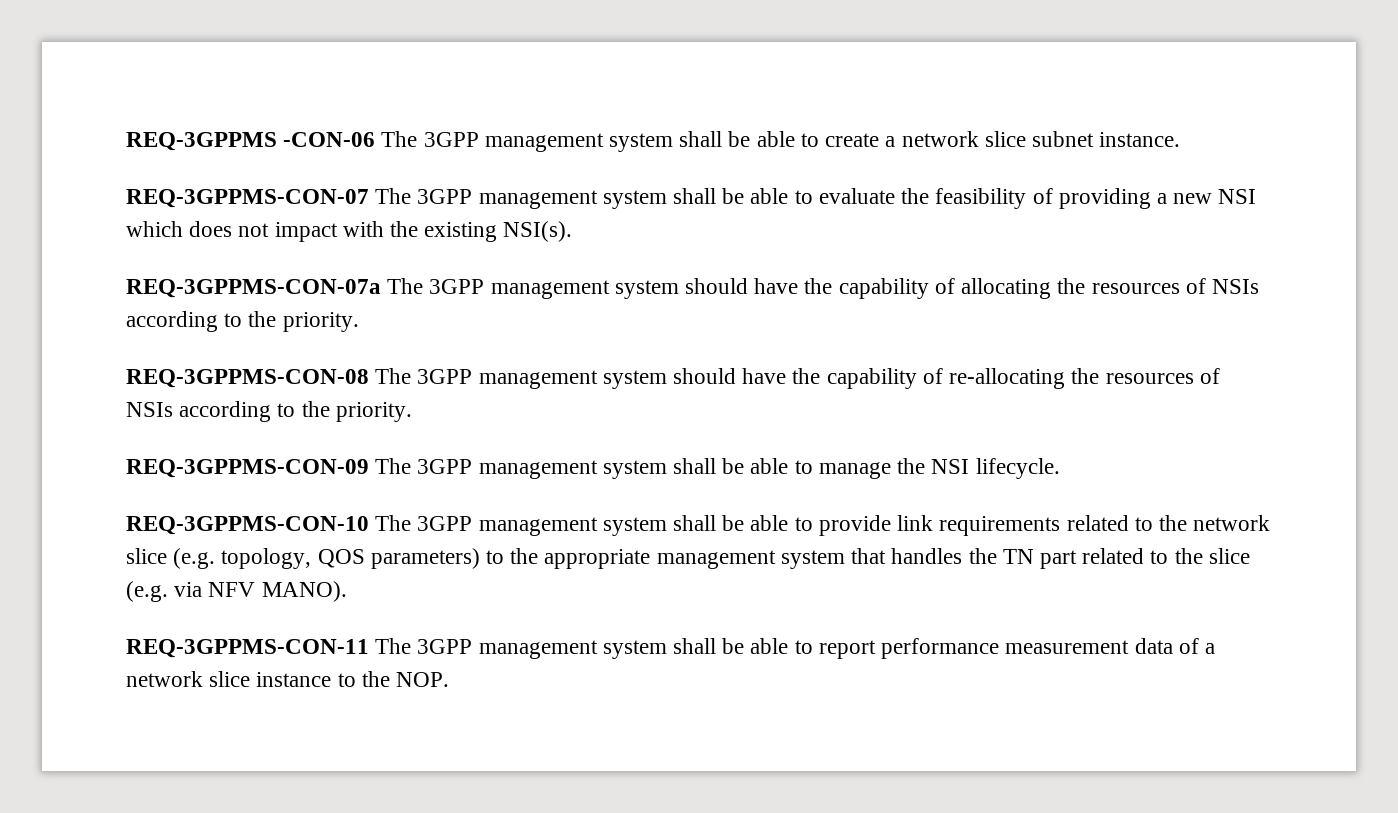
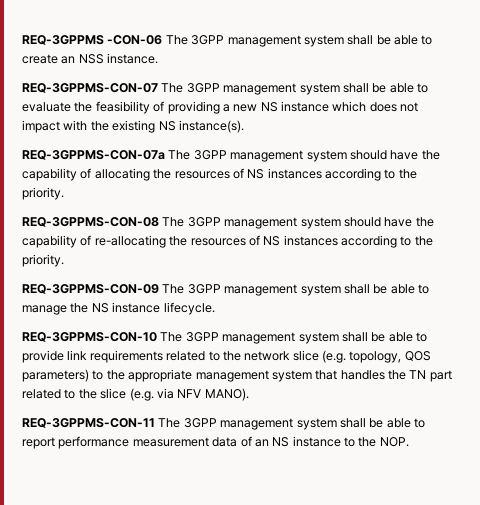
- REQ-3GPPMS -CON-06 The 3GPP management system shall be able to create a network slice subnet instance.
+ REQ-3GPPMS -CON-06 The 3GPP management system shall be able to create an NSS instance.
- REQ-3GPPMS-CON-07 The 3GPP management system shall be able to evaluate the feasibility of providing a new NSI which does not impact with the existing NSI(s).
+ REQ-3GPPMS-CON-07 The 3GPP management system shall be able to evaluate the feasibility of providing a new NS instance which does not impact with the existing NS instance(s).
- REQ-3GPPMS-CON-07a The 3GPP management system should have the capability of allocating the resources of NSIs according to the priority.
+ REQ-3GPPMS-CON-07a The 3GPP management system should have the capability of allocating the resources of NS instances according to the priority.
- REQ-3GPPMS-CON-08 The 3GPP management system should have the capability of re-allocating the resources of NSIs according to the priority.
+ REQ-3GPPMS-CON-08 The 3GPP management system should have the capability of re-allocating the resources of NS instances according to the priority.
- REQ-3GPPMS-CON-09 The 3GPP management system shall be able to manage the NSI lifecycle.
+ REQ-3GPPMS-CON-09 The 3GPP management system shall be able to manage the NS instance lifecycle.
- REQ-3GPPMS-CON-11 The 3GPP management system shall be able to report performance measurement data of a network slice instance to the NOP.
+ REQ-3GPPMS-CON-11 The 3GPP management system shall be able to report performance measurement data of an NS instance to the NOP.

